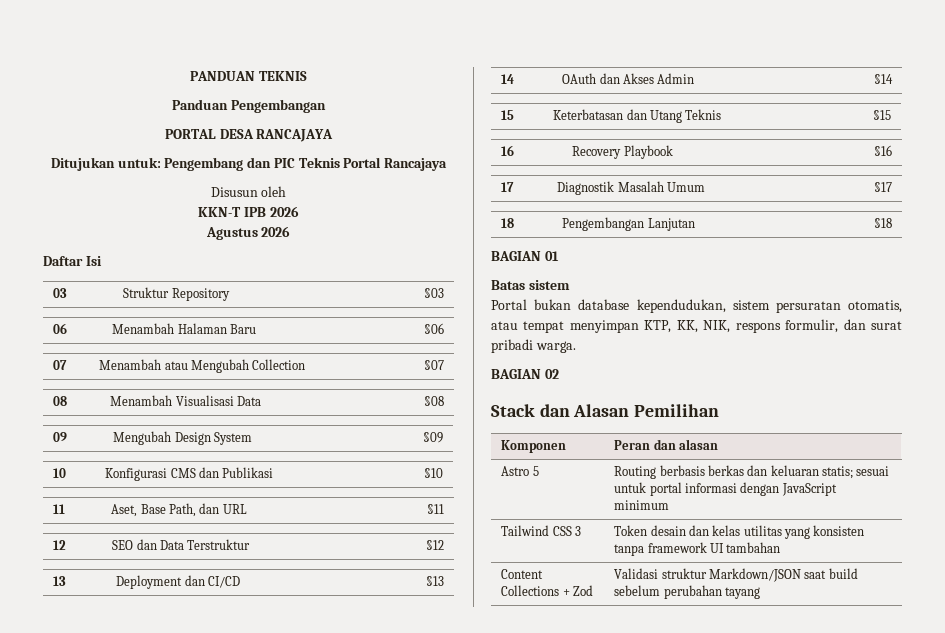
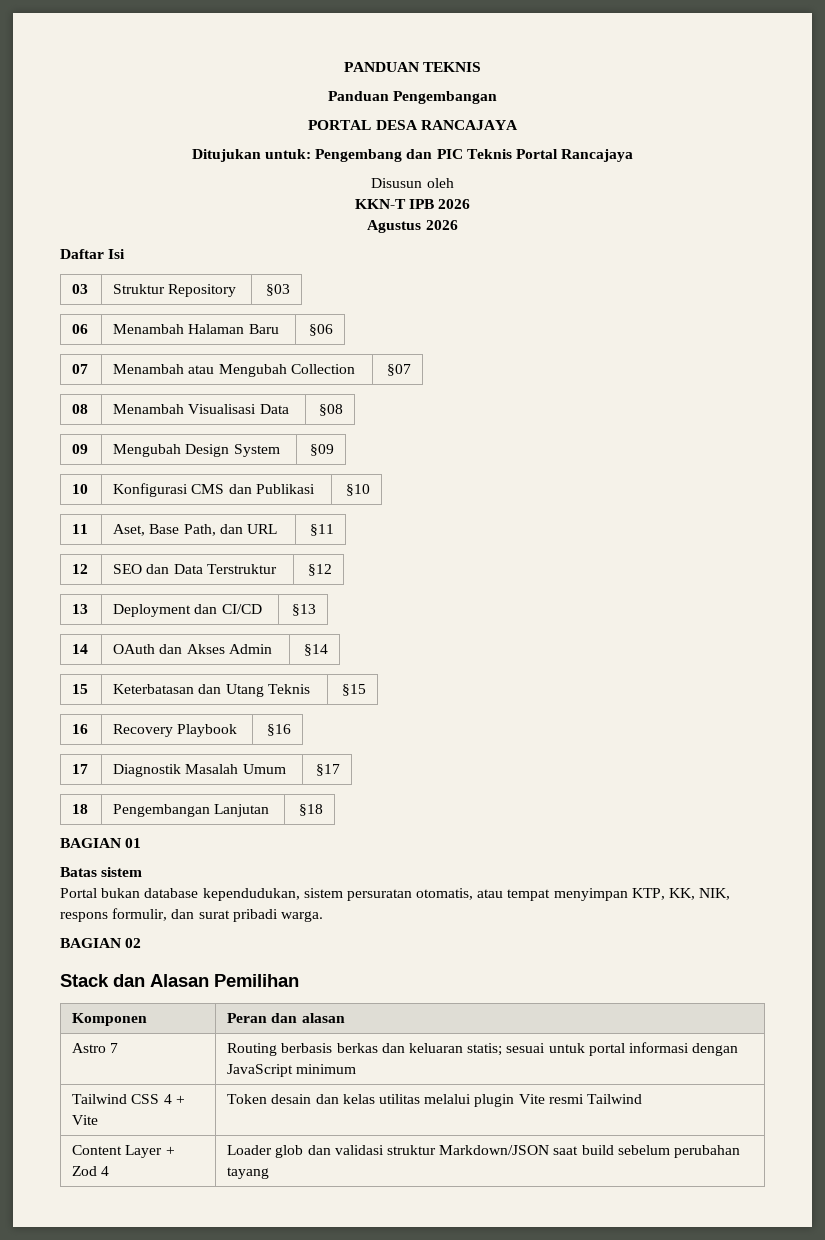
- Astro 5 | Routing berbasis berkas dan keluaran statis; sesuai untuk portal informasi dengan JavaScript minimum
+ Astro 7 | Routing berbasis berkas dan keluaran statis; sesuai untuk portal informasi dengan JavaScript minimum
- Tailwind CSS 3 | Token desain dan kelas utilitas yang konsisten tanpa framework UI tambahan
+ Tailwind CSS 4 + Vite | Token desain dan kelas utilitas melalui plugin Vite resmi Tailwind
- Content Collections + Zod | Validasi struktur Markdown/JSON saat build sebelum perubahan tayang
+ Content Layer + Zod 4 | Loader glob dan validasi struktur Markdown/JSON saat build sebelum perubahan tayang

